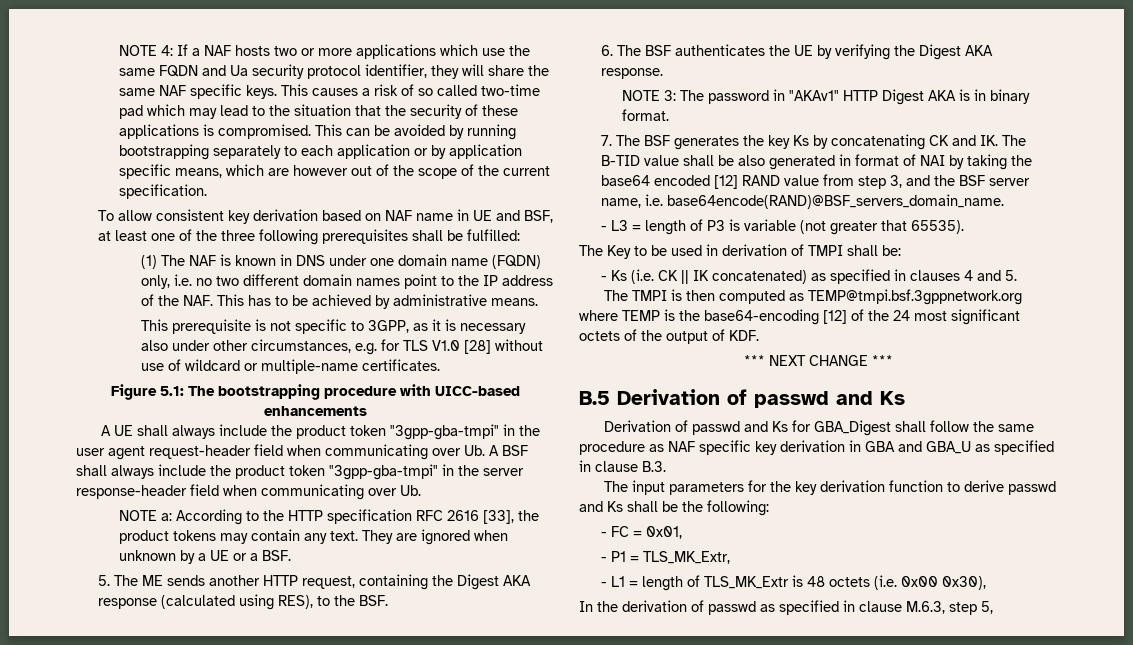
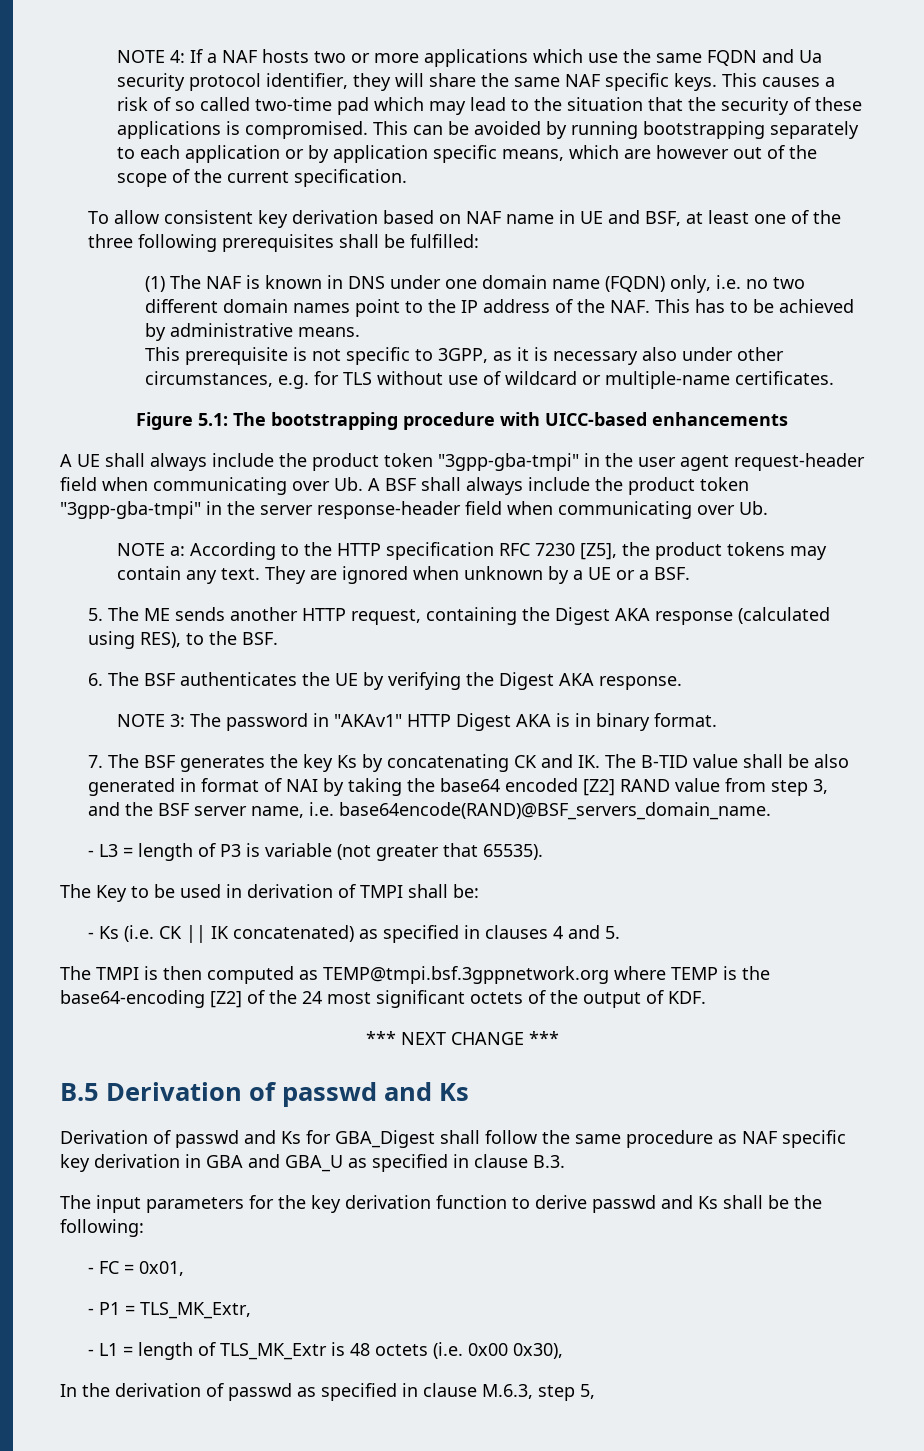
- This prerequisite is not specific to 3GPP, as it is necessary also under other circumstances, e.g. for TLS V1.0 [28] without use of wildcard or multiple-name certificates.
+ This prerequisite is not specific to 3GPP, as it is necessary also under other circumstances, e.g. for TLS without use of wildcard or multiple-name certificates.
- NOTE a: According to the HTTP specification RFC 2616 [33], the product tokens may contain any text.
+ NOTE a: According to the HTTP specification RFC 7230 [Z5], the product tokens may contain any text.
- 7. The BSF generates the key Ks by concatenating CK and IK. The B-TID value shall be also generated in format of NAI by taking the base64 encoded [12] RAND value from step 3, and the BSF server name, i.e. base64encode(RAND)@BSF_servers_domain_name.
+ 7. The BSF generates the key Ks by concatenating CK and IK. The B-TID value shall be also generated in format of NAI by taking the base64 encoded [Z2] RAND value from step 3, and the BSF server name, i.e. base64encode(RAND)@BSF_servers_domain_name.
- The TMPI is then computed as TEMP@tmpi.bsf.3gppnetwork.org where TEMP is the base64-encoding [12] of the 24 most significant octets of the output of KDF.
+ The TMPI is then computed as TEMP@tmpi.bsf.3gppnetwork.org where TEMP is the base64-encoding [Z2] of the 24 most significant octets of the output of KDF.

